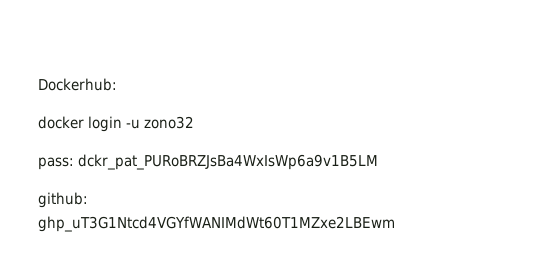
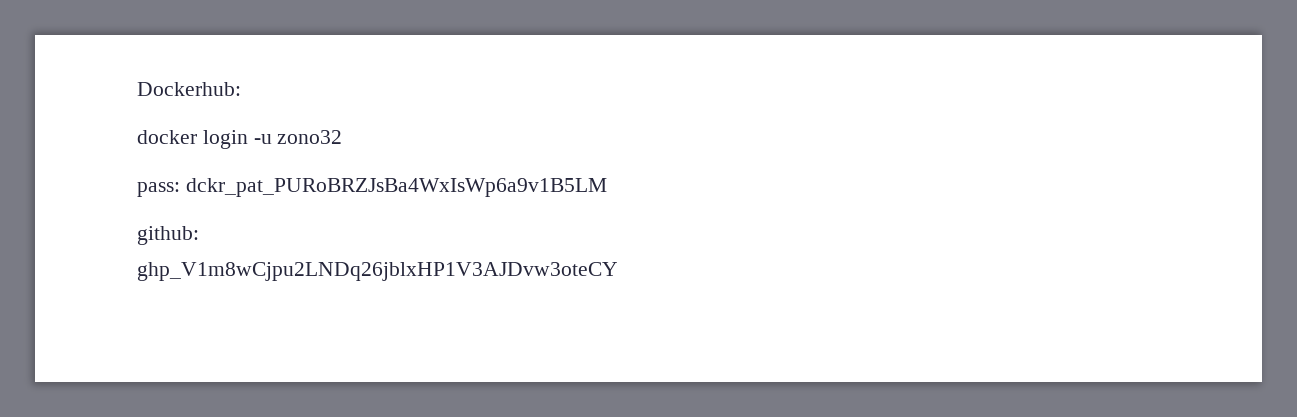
- 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
+ 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

